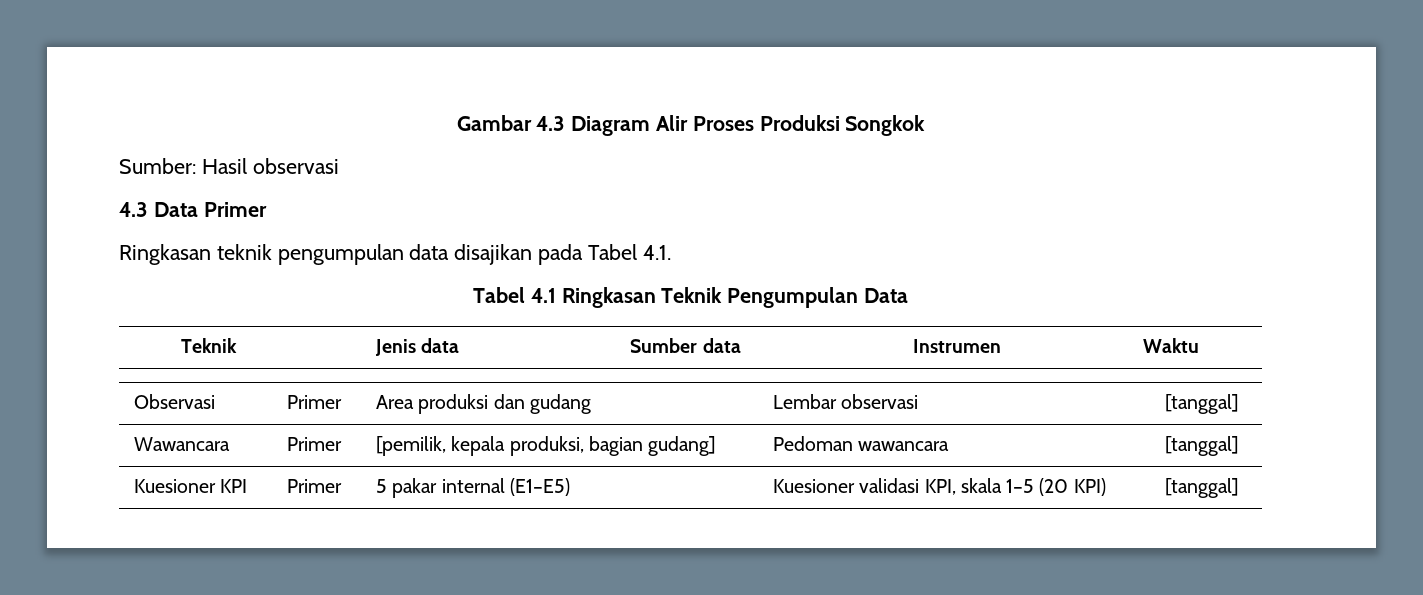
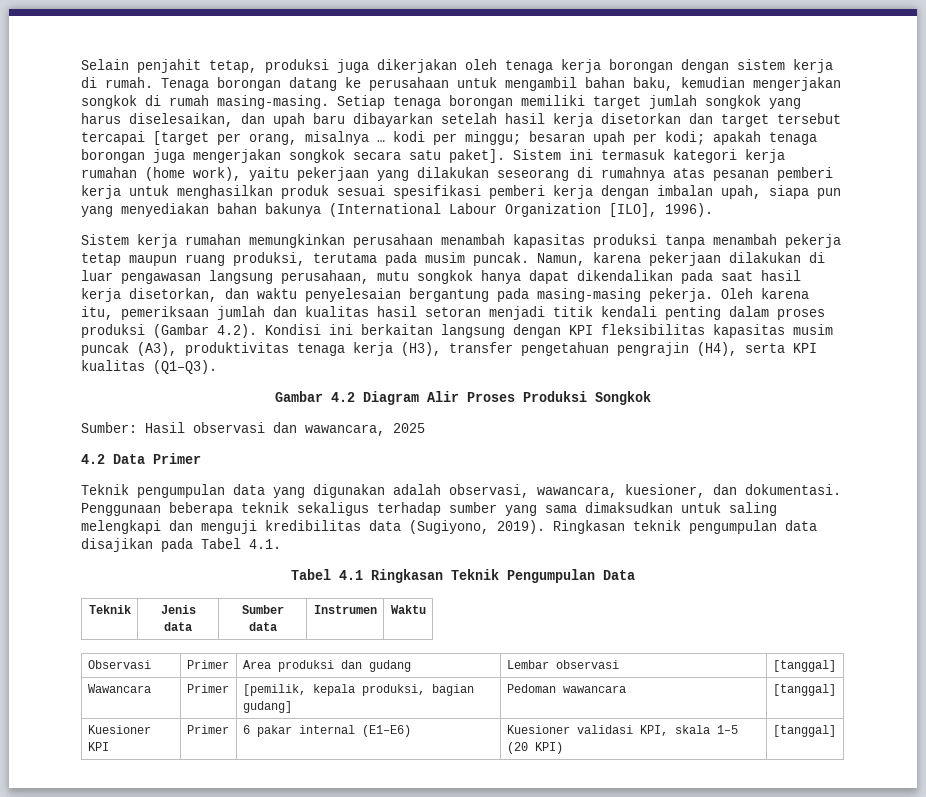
- Gambar 4.3 Diagram Alir Proses Produksi Songkok
+ Selain penjahit tetap, produksi juga dikerjakan oleh tenaga kerja borongan dengan sistem kerja di rumah. Tenaga borongan datang ke perusahaan untuk mengambil bahan baku, kemudian mengerjakan songkok di rumah masing-masing. Setiap tenaga borongan memiliki target jumlah songkok yang harus diselesaikan, dan upah baru dibayarkan setelah hasil kerja disetorkan dan target tersebut tercapai [target per orang, misalnya … kodi per minggu; besaran upah per kodi; apakah tenaga borongan juga mengerjakan songkok secara satu paket]. Sistem ini termasuk kategori kerja rumahan (home work), yaitu pekerjaan yang dilakukan seseorang di rumahnya atas pesanan pemberi kerja untuk menghasilkan produk sesuai spesifikasi pemberi kerja dengan imbalan upah, siapa pun yang menyediakan bahan bakunya (International Labour Organization [ILO], 1996).
+ Sistem kerja rumahan memungkinkan perusahaan menambah kapasitas produksi tanpa menambah pekerja tetap maupun ruang produksi, terutama pada musim puncak. Namun, karena pekerjaan dilakukan di luar pengawasan langsung perusahaan, mutu songkok hanya dapat dikendalikan pada saat hasil kerja disetorkan, dan waktu penyelesaian bergantung pada masing-masing pekerja. Oleh karena itu, pemeriksaan jumlah dan kualitas hasil setoran menjadi titik kendali penting dalam proses produksi (Gambar 4.2). Kondisi ini berkaitan langsung dengan KPI fleksibilitas kapasitas musim puncak (A3), produktivitas tenaga kerja (H3), transfer pengetahuan pengrajin (H4), serta KPI kualitas (Q1–Q3).
+ Gambar 4.2 Diagram Alir Proses Produksi Songkok
- Sumber: Hasil observasi
- 4.3 Data Primer
- Ringkasan teknik pengumpulan data disajikan pada Tabel 4.1.
+ Sumber: Hasil observasi dan wawancara, 2025
+ 4.2 Data Primer
+ Teknik pengumpulan data yang digunakan adalah observasi, wawancara, kuesioner, dan dokumentasi. Penggunaan beberapa teknik sekaligus terhadap sumber yang sama dimaksudkan untuk saling melengkapi dan menguji kredibilitas data (Sugiyono, 2019). Ringkasan teknik pengumpulan data disajikan pada Tabel 4.1.
- Kuesioner KPI | Primer | 5 pakar internal (E1–E5) | Kuesioner validasi KPI, skala 1–5 (20 KPI) | [tanggal]
+ Kuesioner KPI | Primer | 6 pakar internal (E1–E6) | Kuesioner validasi KPI, skala 1–5 (20 KPI) | [tanggal]

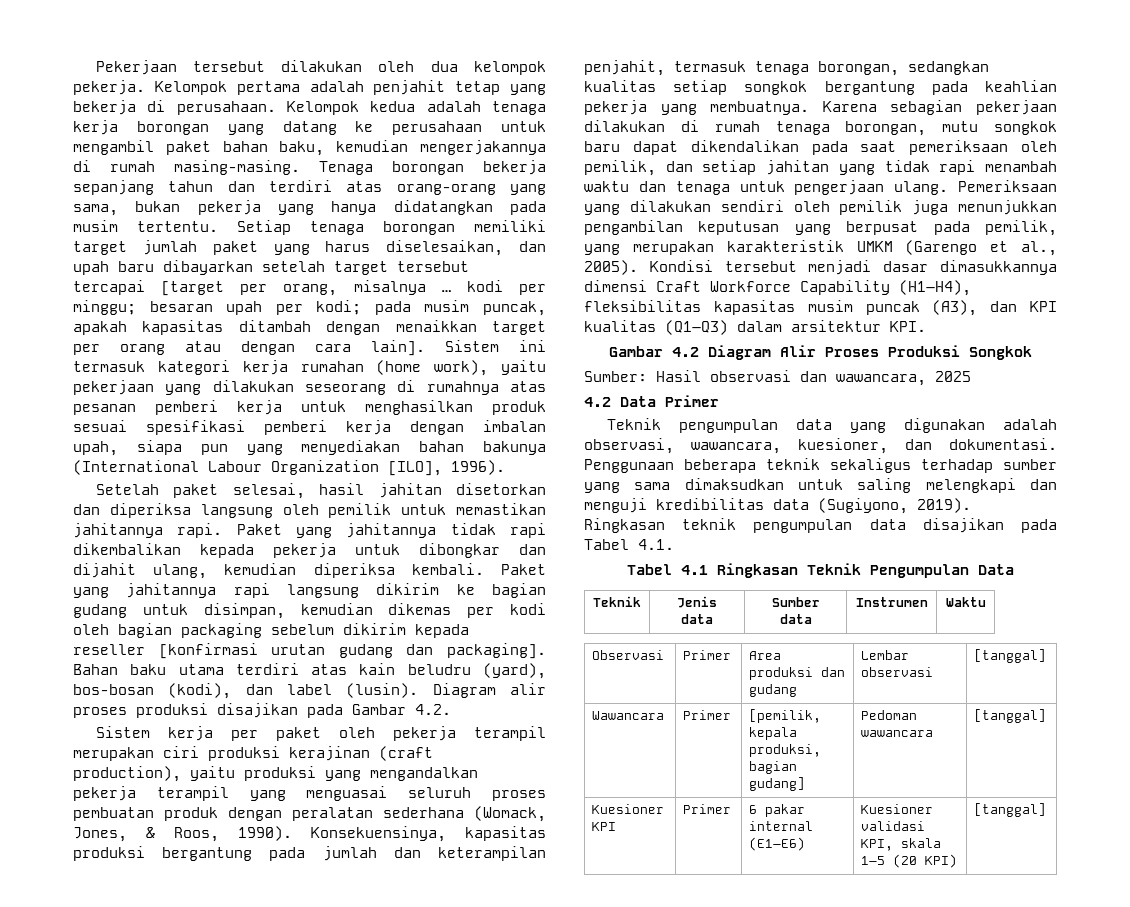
- Selain penjahit tetap, produksi juga dikerjakan oleh tenaga kerja borongan dengan sistem kerja di rumah. Tenaga borongan datang ke perusahaan untuk mengambil bahan baku, kemudian mengerjakan songkok di rumah masing-masing.
+ Pekerjaan tersebut dilakukan oleh dua kelompok pekerja. Kelompok pertama adalah penjahit tetap yang bekerja di perusahaan. Kelompok kedua adalah tenaga kerja borongan yang datang ke perusahaan untuk mengambil paket bahan baku, kemudian mengerjakannya di rumah masing-masing.
+ Tenaga borongan bekerja sepanjang tahun dan terdiri atas orang-orang yang sama, bukan pekerja yang hanya didatangkan pada musim tertentu.
- Setiap tenaga borongan memiliki target jumlah songkok yang harus diselesaikan, dan upah baru dibayarkan setelah hasil kerja disetorkan dan target tersebut tercapai [target per orang, misalnya … kodi per minggu; besaran upah per kodi; apakah tenaga borongan juga mengerjakan songkok secara satu paket].
+ Setiap tenaga borongan memiliki target jumlah paket yang harus diselesaikan, dan upah baru dibayarkan setelah target tersebut tercapai [target per orang, misalnya … kodi per minggu; besaran upah per kodi; pada musim puncak, apakah kapasitas ditambah dengan menaikkan target per orang atau dengan cara lain].
- Sistem kerja rumahan memungkinkan perusahaan menambah kapasitas produksi tanpa menambah pekerja tetap maupun ruang produksi, terutama pada musim puncak. Namun, karena pekerjaan dilakukan di luar pengawasan langsung perusahaan, mutu songkok hanya dapat dikendalikan pada saat hasil kerja disetorkan, dan waktu penyelesaian bergantung pada masing-masing pekerja. Oleh karena itu, pemeriksaan jumlah dan kualitas hasil setoran menjadi titik kendali penting dalam proses produksi (Gambar 4.2). Kondisi ini berkaitan langsung dengan KPI fleksibilitas kapasitas musim puncak (A3), produktivitas tenaga kerja (H3), transfer pengetahuan pengrajin (H4), serta KPI kualitas (Q1–Q3).
+ Setelah paket selesai, hasil jahitan disetorkan dan diperiksa langsung oleh pemilik untuk memastikan jahitannya rapi. Paket yang jahitannya tidak rapi dikembalikan kepada pekerja untuk dibongkar dan dijahit ulang, kemudian diperiksa kembali. Paket yang jahitannya rapi langsung dikirim ke bagian gudang untuk disimpan, kemudian dikemas per kodi oleh bagian packaging sebelum dikirim kepada reseller [konfirmasi urutan gudang dan packaging]. Bahan baku utama terdiri atas kain beludru (yard), bos-bosan (kodi), dan label (lusin). Diagram alir proses produksi disajikan pada Gambar 4.2.
+ Sistem kerja per paket oleh pekerja terampil merupakan ciri produksi kerajinan (craft production), yaitu produksi yang mengandalkan pekerja terampil yang menguasai seluruh proses pembuatan produk dengan peralatan sederhana (Womack, Jones, & Roos, 1990). Konsekuensinya, kapasitas produksi bergantung pada jumlah dan keterampilan penjahit, termasuk tenaga borongan, sedangkan kualitas setiap songkok bergantung pada keahlian pekerja yang membuatnya. Karena sebagian pekerjaan dilakukan di rumah tenaga borongan, mutu songkok baru dapat dikendalikan pada saat pemeriksaan oleh pemilik, dan setiap jahitan yang tidak rapi menambah waktu dan tenaga untuk pengerjaan ulang. Pemeriksaan yang dilakukan sendiri oleh pemilik juga menunjukkan pengambilan keputusan yang berpusat pada pemilik, yang merupakan karakteristik UMKM (Garengo et al., 2005). Kondisi tersebut menjadi dasar dimasukkannya dimensi Craft Workforce Capability (H1–H4), fleksibilitas kapasitas musim puncak (A3), dan KPI kualitas (Q1–Q3) dalam arsitektur KPI.

